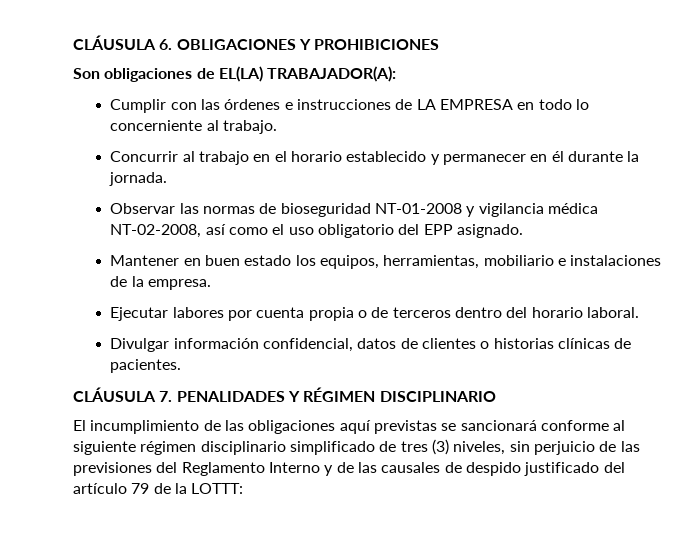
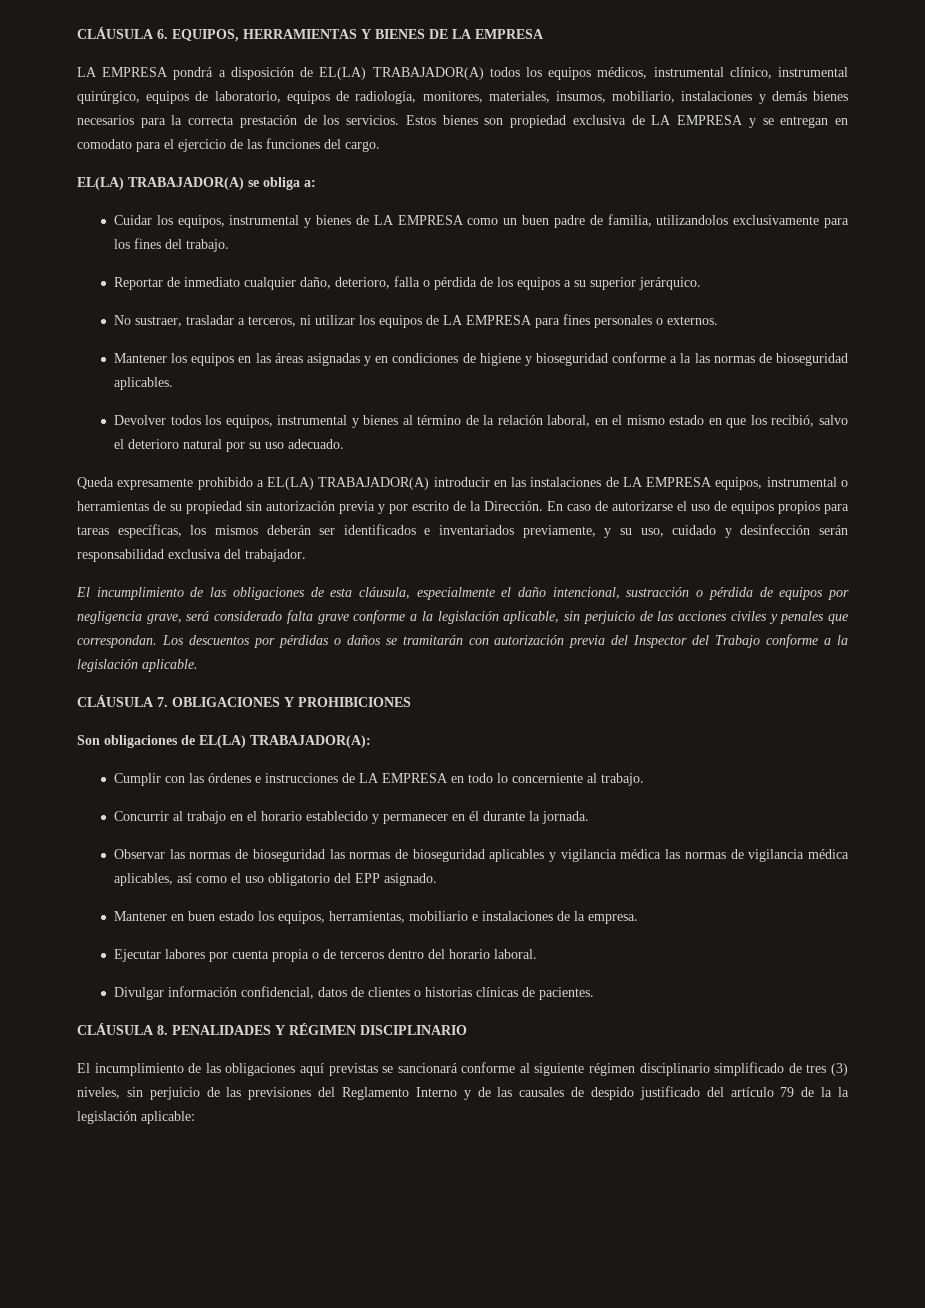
- CLÁUSULA 6. OBLIGACIONES Y PROHIBICIONES
+ CLÁUSULA 6. EQUIPOS, HERRAMIENTAS Y BIENES DE LA EMPRESA
+ LA EMPRESA pondrá a disposición de EL(LA) TRABAJADOR(A) todos los equipos médicos, instrumental clínico, instrumental quirúrgico, equipos de laboratorio, equipos de radiología, monitores, materiales, insumos, mobiliario, instalaciones y demás bienes necesarios para la correcta prestación de los servicios. Estos bienes son propiedad exclusiva de LA EMPRESA y se entregan en comodato para el ejercicio de las funciones del cargo.
+ EL(LA) TRABAJADOR(A) se obliga a:
+ Cuidar los equipos, instrumental y bienes de LA EMPRESA como un buen padre de familia, utilizandolos exclusivamente para los fines del trabajo.
+ Reportar de inmediato cualquier daño, deterioro, falla o pérdida de los equipos a su superior jerárquico.
+ No sustraer, trasladar a terceros, ni utilizar los equipos de LA EMPRESA para fines personales o externos.
+ Mantener los equipos en las áreas asignadas y en condiciones de higiene y bioseguridad conforme a la las normas de bioseguridad aplicables.
+ Devolver todos los equipos, instrumental y bienes al término de la relación laboral, en el mismo estado en que los recibió, salvo el deterioro natural por su uso adecuado.
+ Queda expresamente prohibido a EL(LA) TRABAJADOR(A) introducir en las instalaciones de LA EMPRESA equipos, instrumental o herramientas de su propiedad sin autorización previa y por escrito de la Dirección. En caso de autorizarse el uso de equipos propios para tareas específicas, los mismos deberán ser identificados e inventariados previamente, y su uso, cuidado y desinfección serán responsabilidad exclusiva del trabajador.
+ El incumplimiento de las obligaciones de esta cláusula, especialmente el daño intencional, sustracción o pérdida de equipos por negligencia grave, será considerado falta grave conforme a la legislación aplicable, sin perjuicio de las acciones civiles y penales que correspondan. Los descuentos por pérdidas o daños se tramitarán con autorización previa del Inspector del Trabajo conforme a la legislación aplicable.
+ CLÁUSULA 7. OBLIGACIONES Y PROHIBICIONES
- Observar las normas de bioseguridad NT-01-2008 y vigilancia médica NT-02-2008, así como el uso obligatorio del EPP asignado.
+ Observar las normas de bioseguridad las normas de bioseguridad aplicables y vigilancia médica las normas de vigilancia médica aplicables, así como el uso obligatorio del EPP asignado.
- CLÁUSULA 7. PENALIDADES Y RÉGIMEN DISCIPLINARIO
+ CLÁUSULA 8. PENALIDADES Y RÉGIMEN DISCIPLINARIO
- El incumplimiento de las obligaciones aquí previstas se sancionará conforme al siguiente régimen disciplinario simplificado de tres (3) niveles, sin perjuicio de las previsiones del Reglamento Interno y de las causales de despido justificado del artículo 79 de la LOTTT:
+ El incumplimiento de las obligaciones aquí previstas se sancionará conforme al siguiente régimen disciplinario simplificado de tres (3) niveles, sin perjuicio de las previsiones del Reglamento Interno y de las causales de despido justificado del artículo 79 de la la legislación aplicable:

